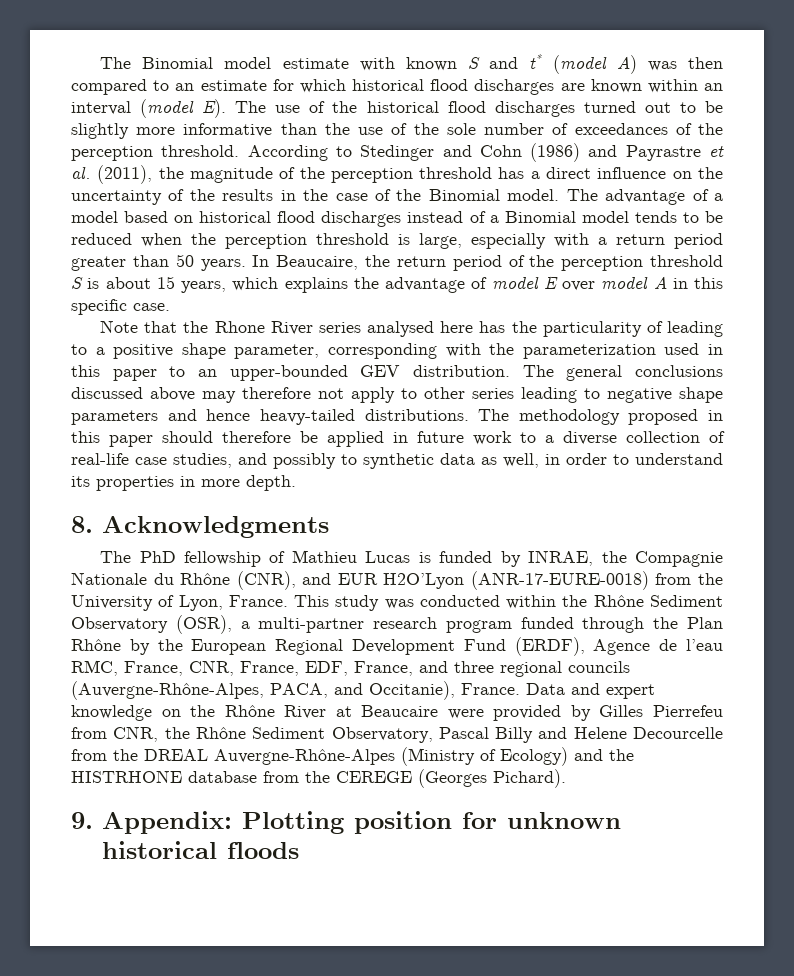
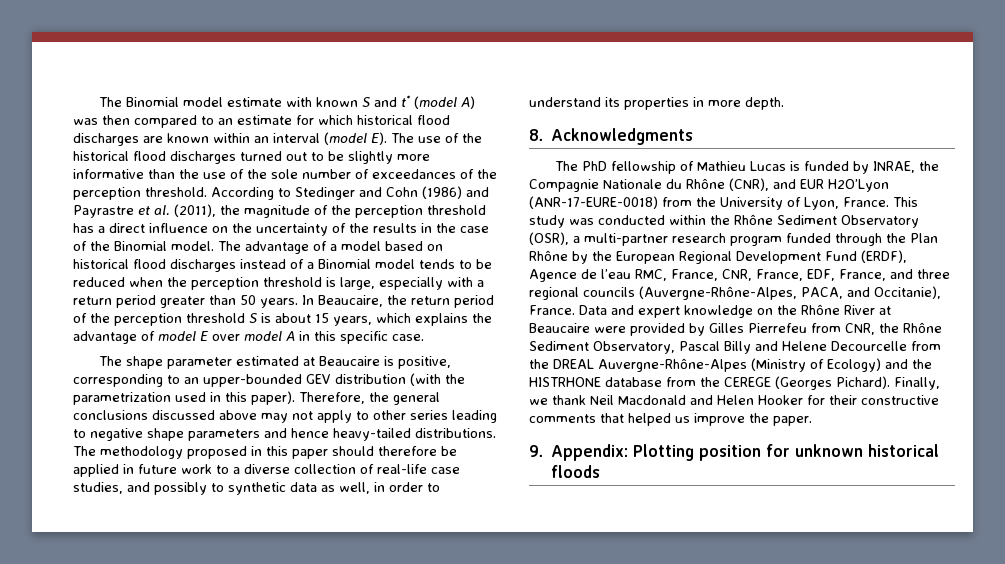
- Note that the Rhone River series analysed here has the particularity of leading to a positive shape parameter, corresponding with the parameterization used in this paper to an upper-bounded GEV distribution. The general conclusions discussed above may therefore not apply to other series leading to negative shape parameters and hence heavy-tailed distributions.
+ The shape parameter estimated at Beaucaire is positive, corresponding to an upper-bounded GEV distribution (with the parametrization used in this paper). Therefore, the general conclusions discussed above may not apply to other series leading to negative shape parameters and hence heavy-tailed distributions.
+ Finally, we thank Neil Macdonald and Helen Hooker for their constructive comments that helped us improve the paper.

